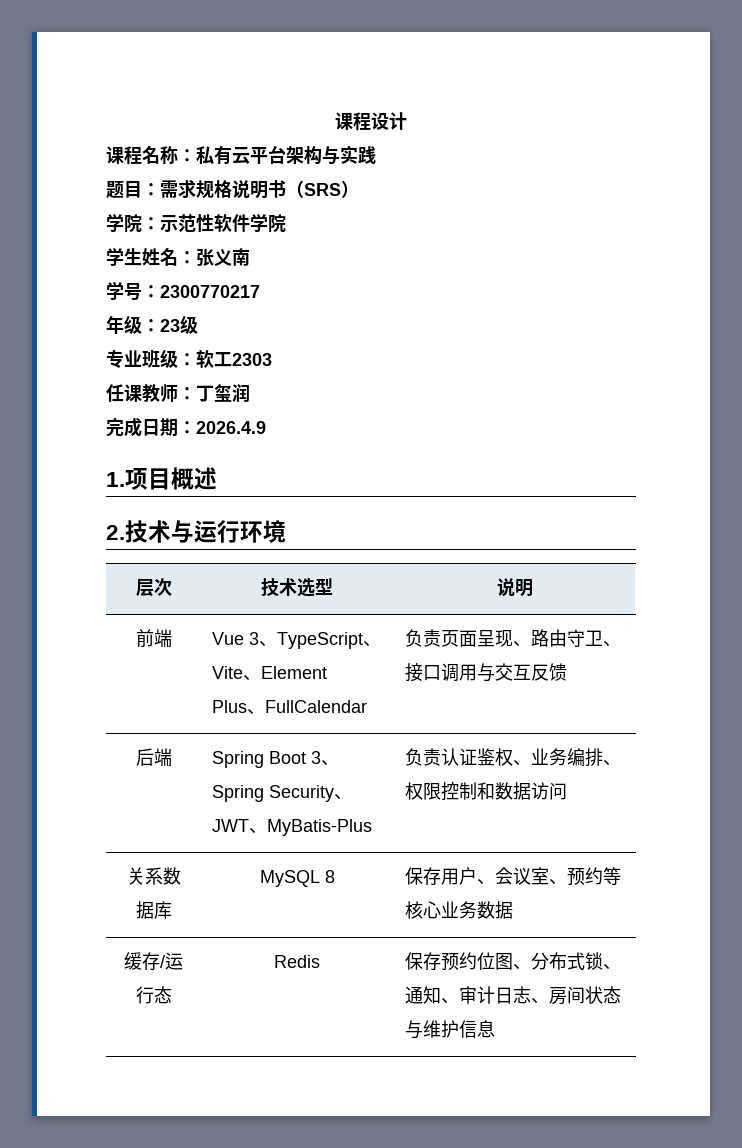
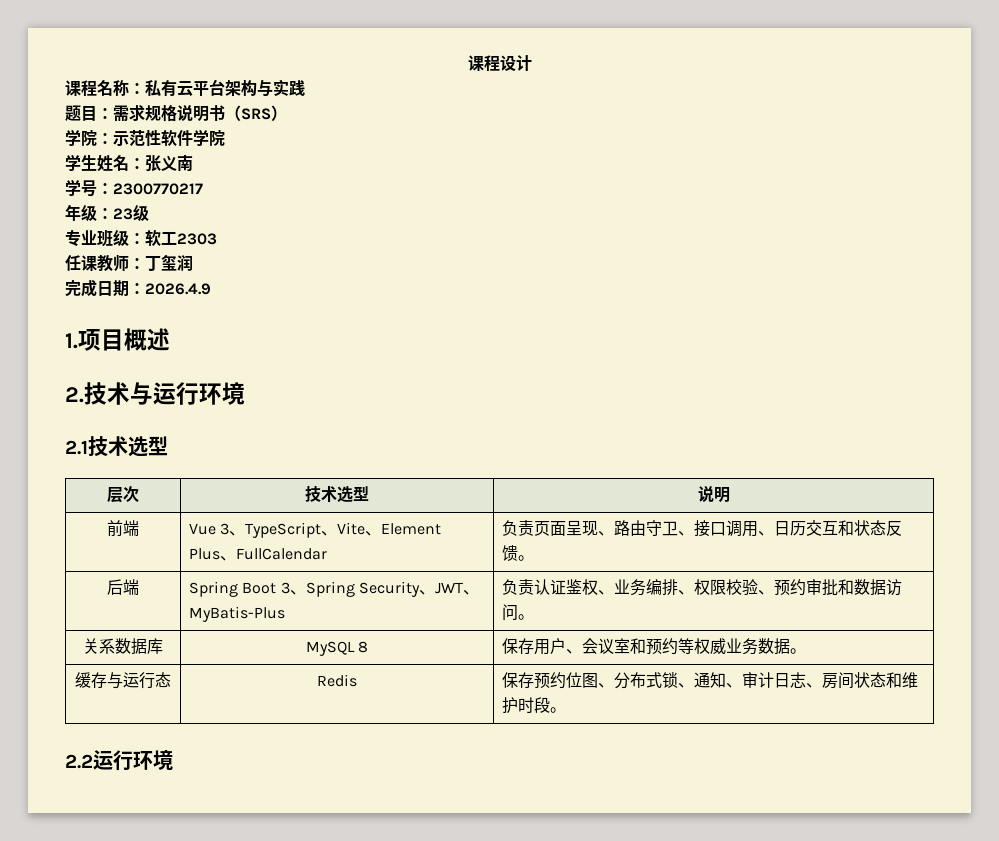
+ 2.1技术选型
- 前端 | Vue 3、TypeScript、Vite、Element Plus、FullCalendar | 负责页面呈现、路由守卫、接口调用与交互反馈
+ 前端 | Vue 3、TypeScript、Vite、Element Plus、FullCalendar | 负责页面呈现、路由守卫、接口调用、日历交互和状态反馈。
- 后端 | Spring Boot 3、Spring Security、JWT、MyBatis-Plus | 负责认证鉴权、业务编排、权限控制和数据访问
+ 后端 | Spring Boot 3、Spring Security、JWT、MyBatis-Plus | 负责认证鉴权、业务编排、权限校验、预约审批和数据访问。
- 关系数据库 | MySQL 8 | 保存用户、会议室、预约等核心业务数据
+ 关系数据库 | MySQL 8 | 保存用户、会议室和预约等权威业务数据。
- 缓存/运行态 | Redis | 保存预约位图、分布式锁、通知、审计日志、房间状态与维护信息
+ 缓存与运行态 | Redis | 保存预约位图、分布式锁、通知、审计日志、房间状态和维护时段。
+ 2.2运行环境

